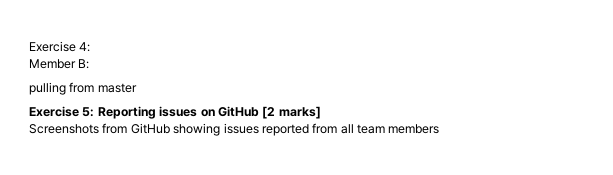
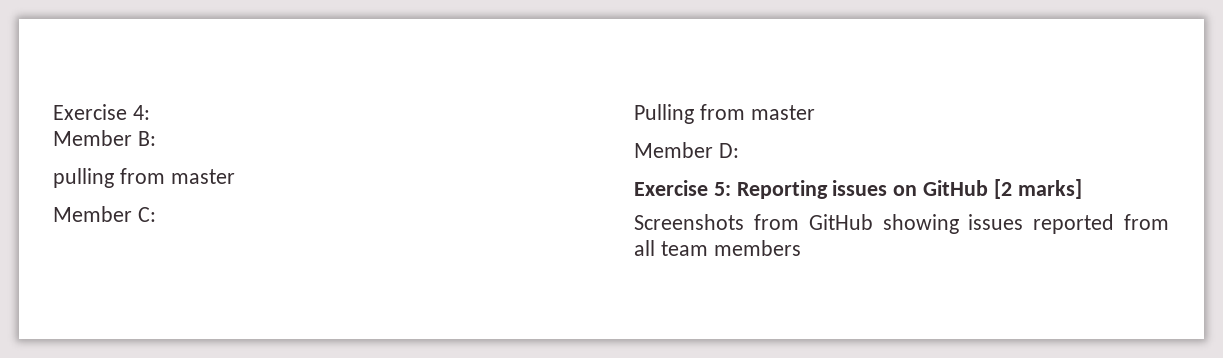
+ Member C:
+ Pulling from master
+ Member D:

